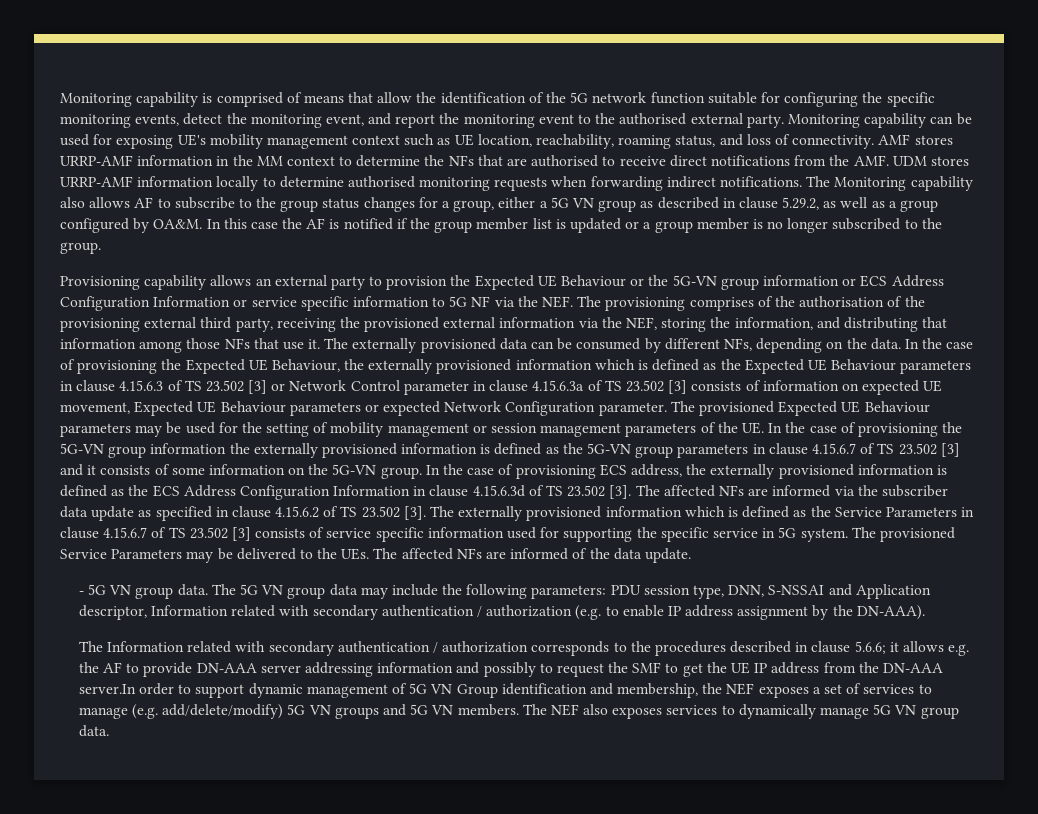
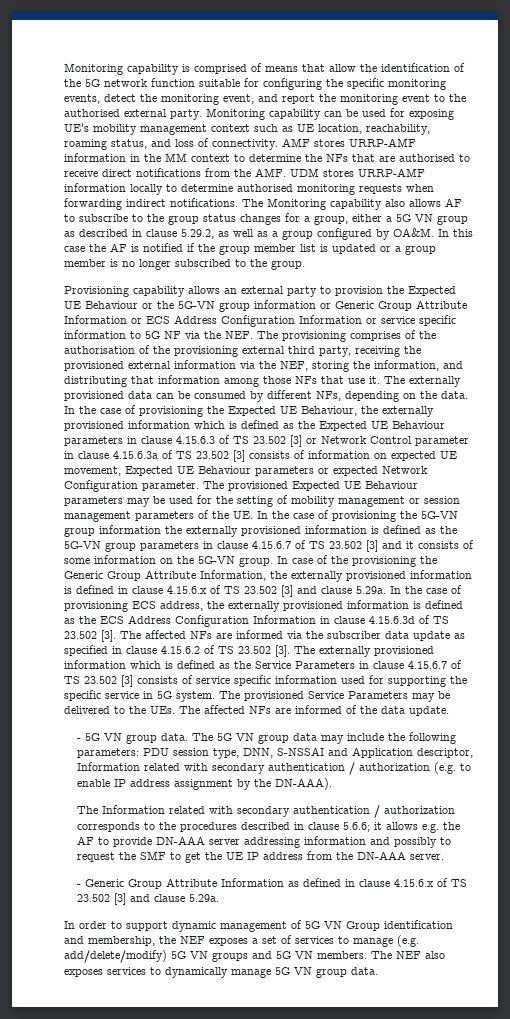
- Provisioning capability allows an external party to provision the Expected UE Behaviour or the 5G-VN group information or ECS Address Configuration Information or service specific information to 5G NF via the NEF. The provisioning comprises of the authorisation of the provisioning external third party, receiving the provisioned external information via the NEF, storing the information, and distributing that information among those NFs that use it.
+ Provisioning capability allows an external party to provision the Expected UE Behaviour or the 5G-VN group information or Generic Group Attribute Information or ECS Address Configuration Information or service specific information to 5G NF via the NEF. The provisioning comprises of the authorisation of the provisioning external third party, receiving the provisioned external information via the NEF, storing the information, and distributing that information among those NFs that use it.
- In the case of provisioning ECS address, the externally provisioned information is defined as the ECS Address Configuration Information in clause 4.15.6.3d of TS 23.502 [3].
+ In case of the provisioning the Generic Group Attribute Information, the externally provisioned information is defined in clause 4.15.6.x of TS 23.502 [3] and clause 5.29a. In the case of provisioning ECS address, the externally provisioned information is defined as the ECS Address Configuration Information in clause 4.15.6.3d of TS 23.502 [3].
- it allows e.g. the AF to provide DN-AAA server addressing information and possibly to request the SMF to get the UE IP address from the DN-AAA server.In order to support dynamic management of 5G VN Group identification and membership, the NEF exposes a set of services to manage (e.g. add/delete/modify) 5G VN groups and 5G VN members.
+ it allows e.g. the AF to provide DN-AAA server addressing information and possibly to request the SMF to get the UE IP address from the DN-AAA server.
+ - Generic Group Attribute Information as defined in clause 4.15.6.x of TS 23.502 [3] and clause 5.29a.
+ In order to support dynamic management of 5G VN Group identification and membership, the NEF exposes a set of services to manage (e.g. add/delete/modify) 5G VN groups and 5G VN members.

